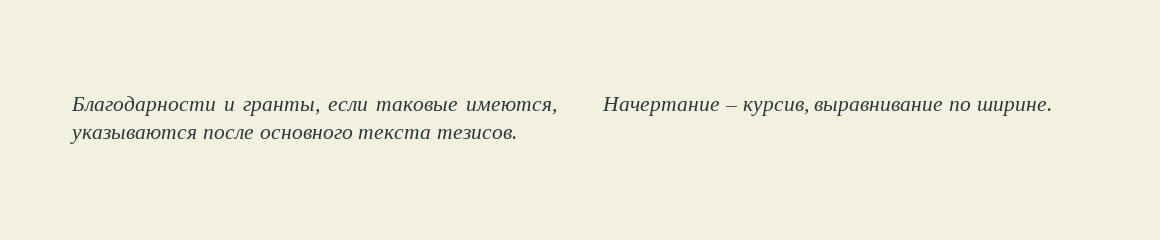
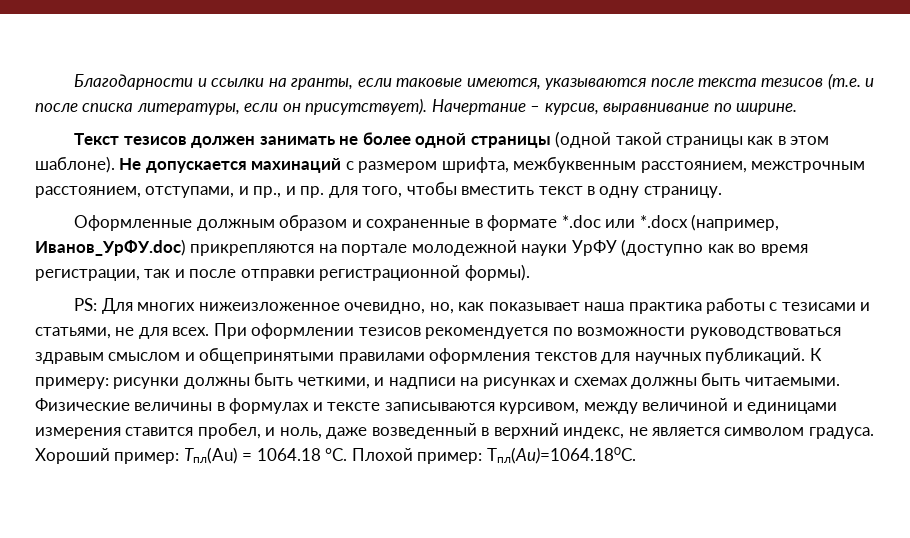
- Благодарности и гранты, если таковые имеются, указываются после основного текста тезисов.
+ Благодарности и ссылки на гранты, если таковые имеются, указываются после текста тезисов (т.е. и после списка литературы, если он присутствует).
+ Текст тезисов должен занимать не более одной страницы (одной такой страницы как в этом шаблоне). Не допускается махинаций с размером шрифта, межбуквенным расстоянием, межстрочным расстоянием, отступами, и пр., и пр. для того, чтобы вместить текст в одну страницу.
+ Оформленные должным образом и сохраненные в формате *.doc или *.docx (например, Иванов_УрФУ.doc) прикрепляются на портале молодежной науки УрФУ (доступно как во время регистрации, так и после отправки регистрационной формы).
+ PS: Для многих нижеизложенное очевидно, но, как показывает наша практика работы с тезисами и статьями, не для всех. При оформлении тезисов рекомендуется по возможности руководствоваться здравым смыслом и общепринятыми правилами оформления текстов для научных публикаций. К примеру: рисунки должны быть четкими, и надписи на рисунках и схемах должны быть читаемыми. Физические величины в формулах и тексте записываются курсивом, между величиной и единицами измерения ставится пробел, и ноль, даже возведенный в верхний индекс, не является символом градуса. Хороший пример: Tпл(Au) = 1064.18 °C. Плохой пример: Tпл(Au)=1064.180C.

